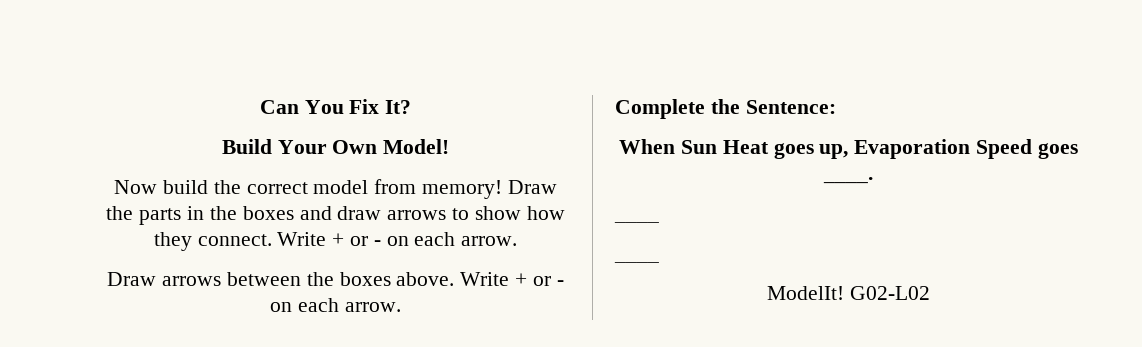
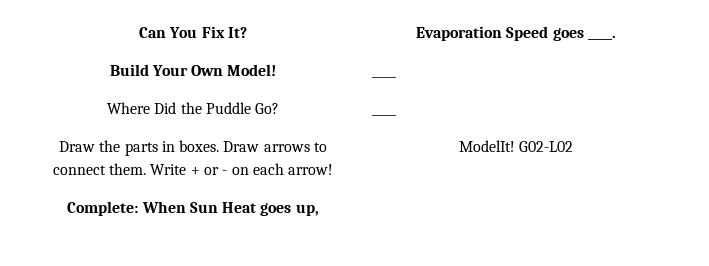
- Now build the correct model from memory! Draw the parts in the boxes and draw arrows to show how they connect. Write + or - on each arrow.
- Draw arrows between the boxes above. Write + or - on each arrow.
- Complete the Sentence:
- When Sun Heat goes up, Evaporation Speed goes ____.
+ Where Did the Puddle Go?
+ Draw the parts in boxes. Draw arrows to connect them. Write + or - on each arrow!
+ Complete: When Sun Heat goes up, Evaporation Speed goes ____.

